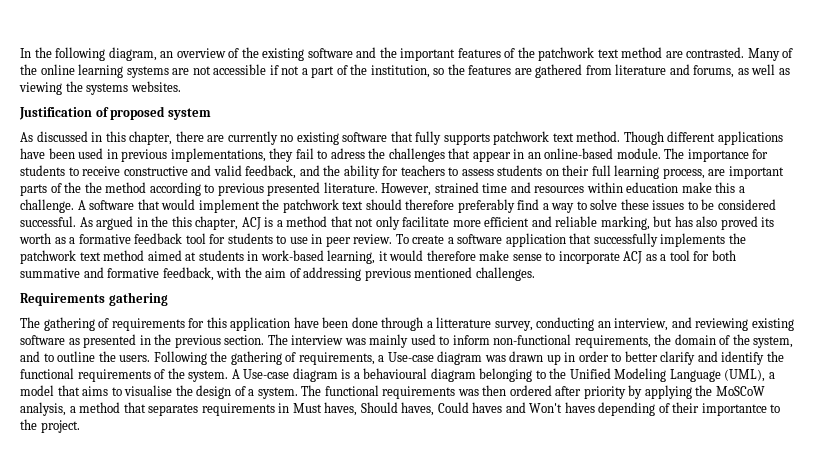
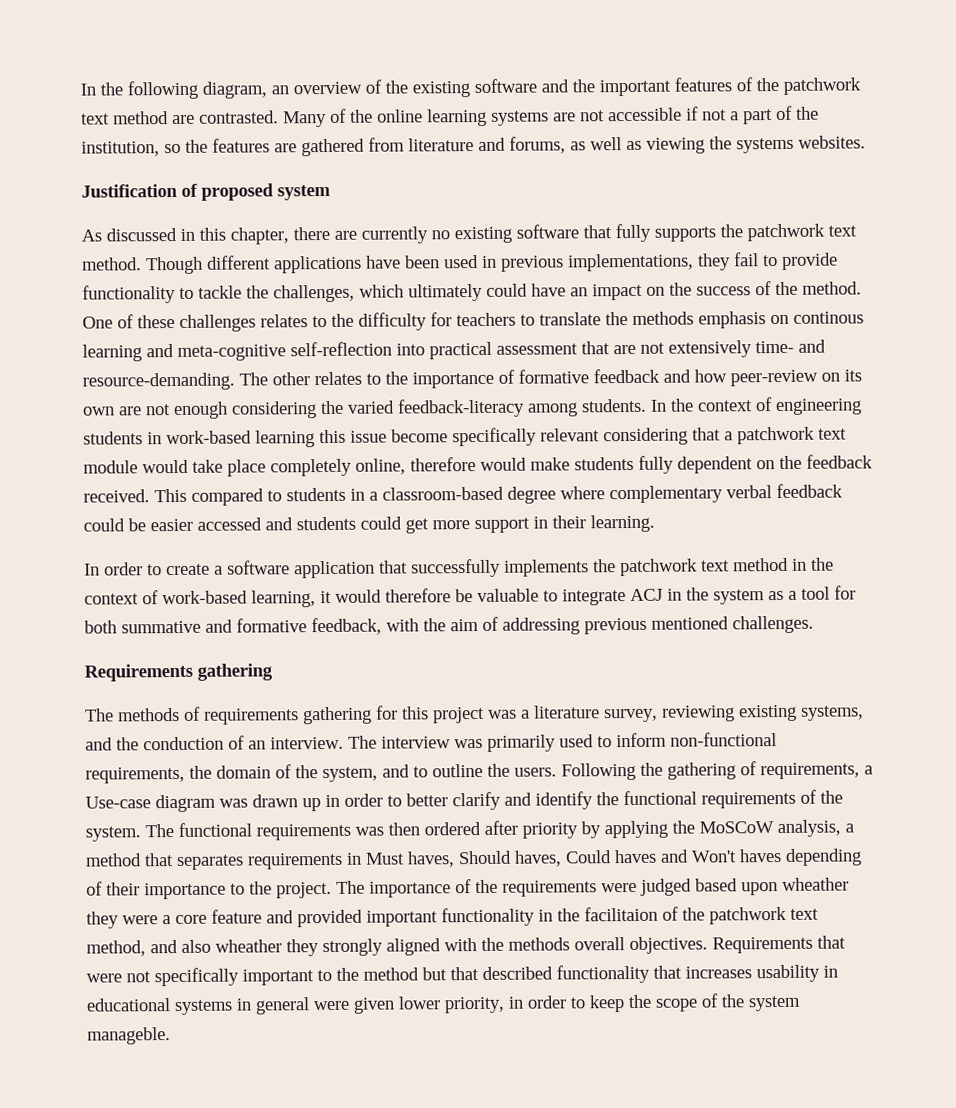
- As discussed in this chapter, there are currently no existing software that fully supports patchwork text method.
+ As discussed in this chapter, there are currently no existing software that fully supports the patchwork text method.
- Though different applications have been used in previous implementations, they fail to adress the challenges that appear in an online-based module. The importance for students to receive constructive and valid feedback, and the ability for teachers to assess students on their full learning process, are important parts of the the method according to previous presented literature. However, strained time and resources within education make this a challenge. A software that would implement the patchwork text should therefore preferably find a way to solve these issues to be considered successful. As argued in the this chapter, ACJ is a method that not only facilitate more efficient and reliable marking, but has also proved its worth as a formative feedback tool for students to use in peer review. To create a software application that successfully implements the patchwork text method aimed at students in work-based learning, it would therefore make sense to incorporate ACJ as a tool for both summative and formative feedback, with the aim of addressing previous mentioned challenges.
+ Though different applications have been used in previous implementations, they fail to provide functionality to tackle the challenges, which ultimately could have an impact on the success of the method. One of these challenges relates to the difficulty for teachers to translate the methods emphasis on continous learning and meta-cognitive self-reflection into practical assessment that are not extensively time- and resource-demanding. The other relates to the importance of formative feedback and how peer-review on its own are not enough considering the varied feedback-literacy among students. In the context of engineering students in work-based learning this issue become specifically relevant considering that a patchwork text module would take place completely online, therefore would make students fully dependent on the feedback received. This compared to students in a classroom-based degree where complementary verbal feedback could be easier accessed and students could get more support in their learning.
+ In order to create a software application that successfully implements the patchwork text method in the context of work-based learning, it would therefore be valuable to integrate ACJ in the system as a tool for both summative and formative feedback, with the aim of addressing previous mentioned challenges.
- The gathering of requirements for this application have been done through a litterature survey, conducting an interview, and reviewing existing software as presented in the previous section.
+ The methods of requirements gathering for this project was a literature survey, reviewing existing systems, and the conduction of an interview.
- The interview was mainly used to inform non-functional requirements, the domain of the system, and to outline the users.
+ The interview was primarily used to inform non-functional requirements, the domain of the system, and to outline the users.
- A Use-case diagram is a behavioural diagram belonging to the Unified Modeling Language (UML), a model that aims to visualise the design of a system.
- The functional requirements was then ordered after priority by applying the MoSCoW analysis, a method that separates requirements in Must haves, Should haves, Could haves and Won't haves depending of their importantce to the project.
+ The functional requirements was then ordered after priority by applying the MoSCoW analysis, a method that separates requirements in Must haves, Should haves, Could haves and Won't haves depending of their importance to the project.
+ The importance of the requirements were judged based upon wheather they were a core feature and provided important functionality in the facilitaion of the patchwork text method, and also wheather they strongly aligned with the methods overall objectives. Requirements that were not specifically important to the method but that described functionality that increases usability in educational systems in general were given lower priority, in order to keep the scope of the system manageble.

